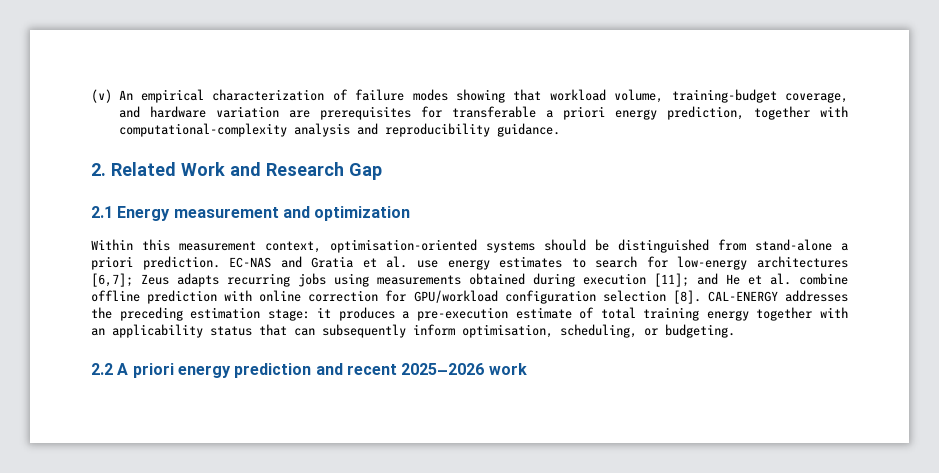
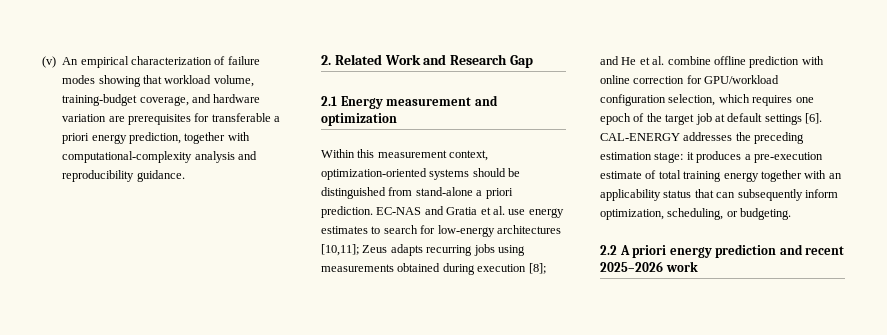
- Within this measurement context, optimisation-oriented systems should be distinguished from stand-alone a priori prediction.
+ Within this measurement context, optimization-oriented systems should be distinguished from stand-alone a priori prediction.
- EC-NAS and Gratia et al. use energy estimates to search for low-energy architectures [6,7]; Zeus adapts recurring jobs using measurements obtained during execution [11]; and He et al. combine offline prediction with online correction for GPU/workload configuration selection [8].
+ EC-NAS and Gratia et al. use energy estimates to search for low-energy architectures [10,11]; Zeus adapts recurring jobs using measurements obtained during execution [8]; and He et al. combine offline prediction with online correction for GPU/workload configuration selection, which requires one epoch of the target job at default settings [6].
- CAL-ENERGY addresses the preceding estimation stage: it produces a pre-execution estimate of total training energy together with an applicability status that can subsequently inform optimisation, scheduling, or budgeting.
+ CAL-ENERGY addresses the preceding estimation stage: it produces a pre-execution estimate of total training energy together with an applicability status that can subsequently inform optimization, scheduling, or budgeting.

